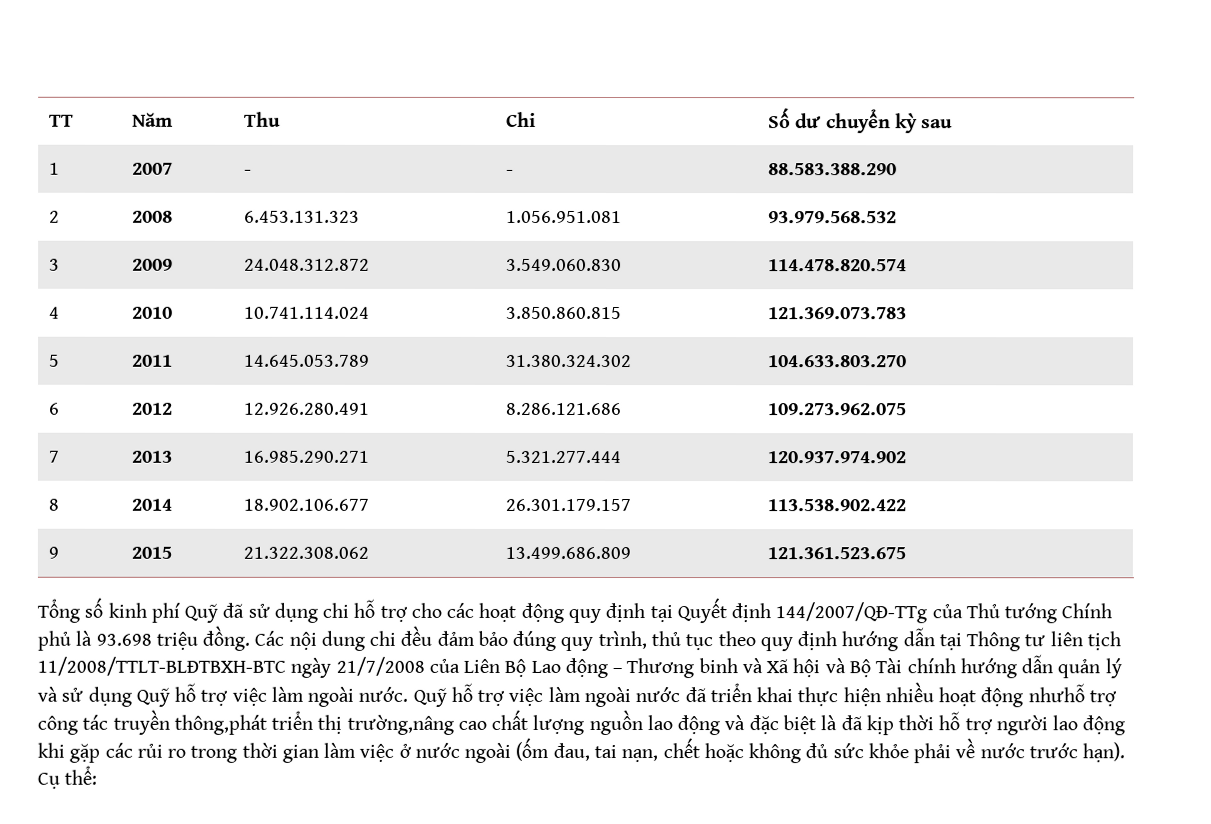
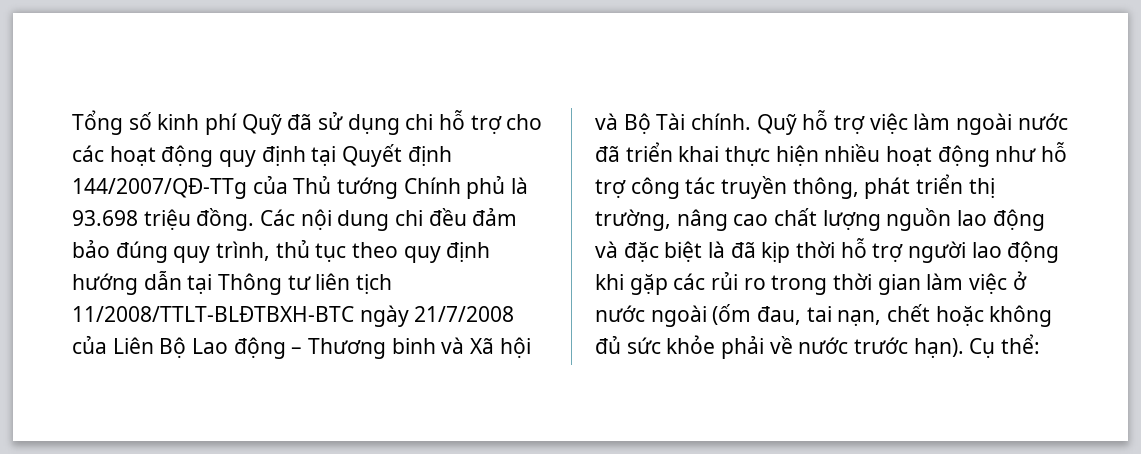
- TT | Năm | Thu | Chi | Số dư chuyển kỳ sau
- 1 | 2007 | - | - | 88.583.388.290
- 2 | 2008 | 6.453.131.323 | 1.056.951.081 | 93.979.568.532
- 3 | 2009 | 24.048.312.872 | 3.549.060.830 | 114.478.820.574
- 4 | 2010 | 10.741.114.024 | 3.850.860.815 | 121.369.073.783
- 5 | 2011 | 14.645.053.789 | 31.380.324.302 | 104.633.803.270
- 6 | 2012 | 12.926.280.491 | 8.286.121.686 | 109.273.962.075
- 7 | 2013 | 16.985.290.271 | 5.321.277.444 | 120.937.974.902
- 8 | 2014 | 18.902.106.677 | 26.301.179.157 | 113.538.902.422
- 9 | 2015 | 21.322.308.062 | 13.499.686.809 | 121.361.523.675
- Các nội dung chi đều đảm bảo đúng quy trình, thủ tục theo quy định hướng dẫn tại Thông tư liên tịch 11/2008/TTLT-BLĐTBXH-BTC ngày 21/7/2008 của Liên Bộ Lao động – Thương binh và Xã hội và Bộ Tài chính hướng dẫn quản lý và sử dụng Quỹ hỗ trợ việc làm ngoài nước.
+ Các nội dung chi đều đảm bảo đúng quy trình, thủ tục theo quy định hướng dẫn tại Thông tư liên tịch 11/2008/TTLT-BLĐTBXH-BTC ngày 21/7/2008 của Liên Bộ Lao động – Thương binh và Xã hội và Bộ Tài chính.
- Quỹ hỗ trợ việc làm ngoài nước đã triển khai thực hiện nhiều hoạt động nhưhỗ trợ công tác truyền thông,phát triển thị trường,nâng cao chất lượng nguồn lao động và đặc biệt là đã kịp thời hỗ trợ người lao động khi gặp các rủi ro trong thời gian làm việc ở nước ngoài (ốm đau, tai nạn, chết hoặc không đủ sức khỏe phải về nước trước hạn).
+ Quỹ hỗ trợ việc làm ngoài nước đã triển khai thực hiện nhiều hoạt động như hỗ trợ công tác truyền thông, phát triển thị trường, nâng cao chất lượng nguồn lao động và đặc biệt là đã kịp thời hỗ trợ người lao động khi gặp các rủi ro trong thời gian làm việc ở nước ngoài (ốm đau, tai nạn, chết hoặc không đủ sức khỏe phải về nước trước hạn).

